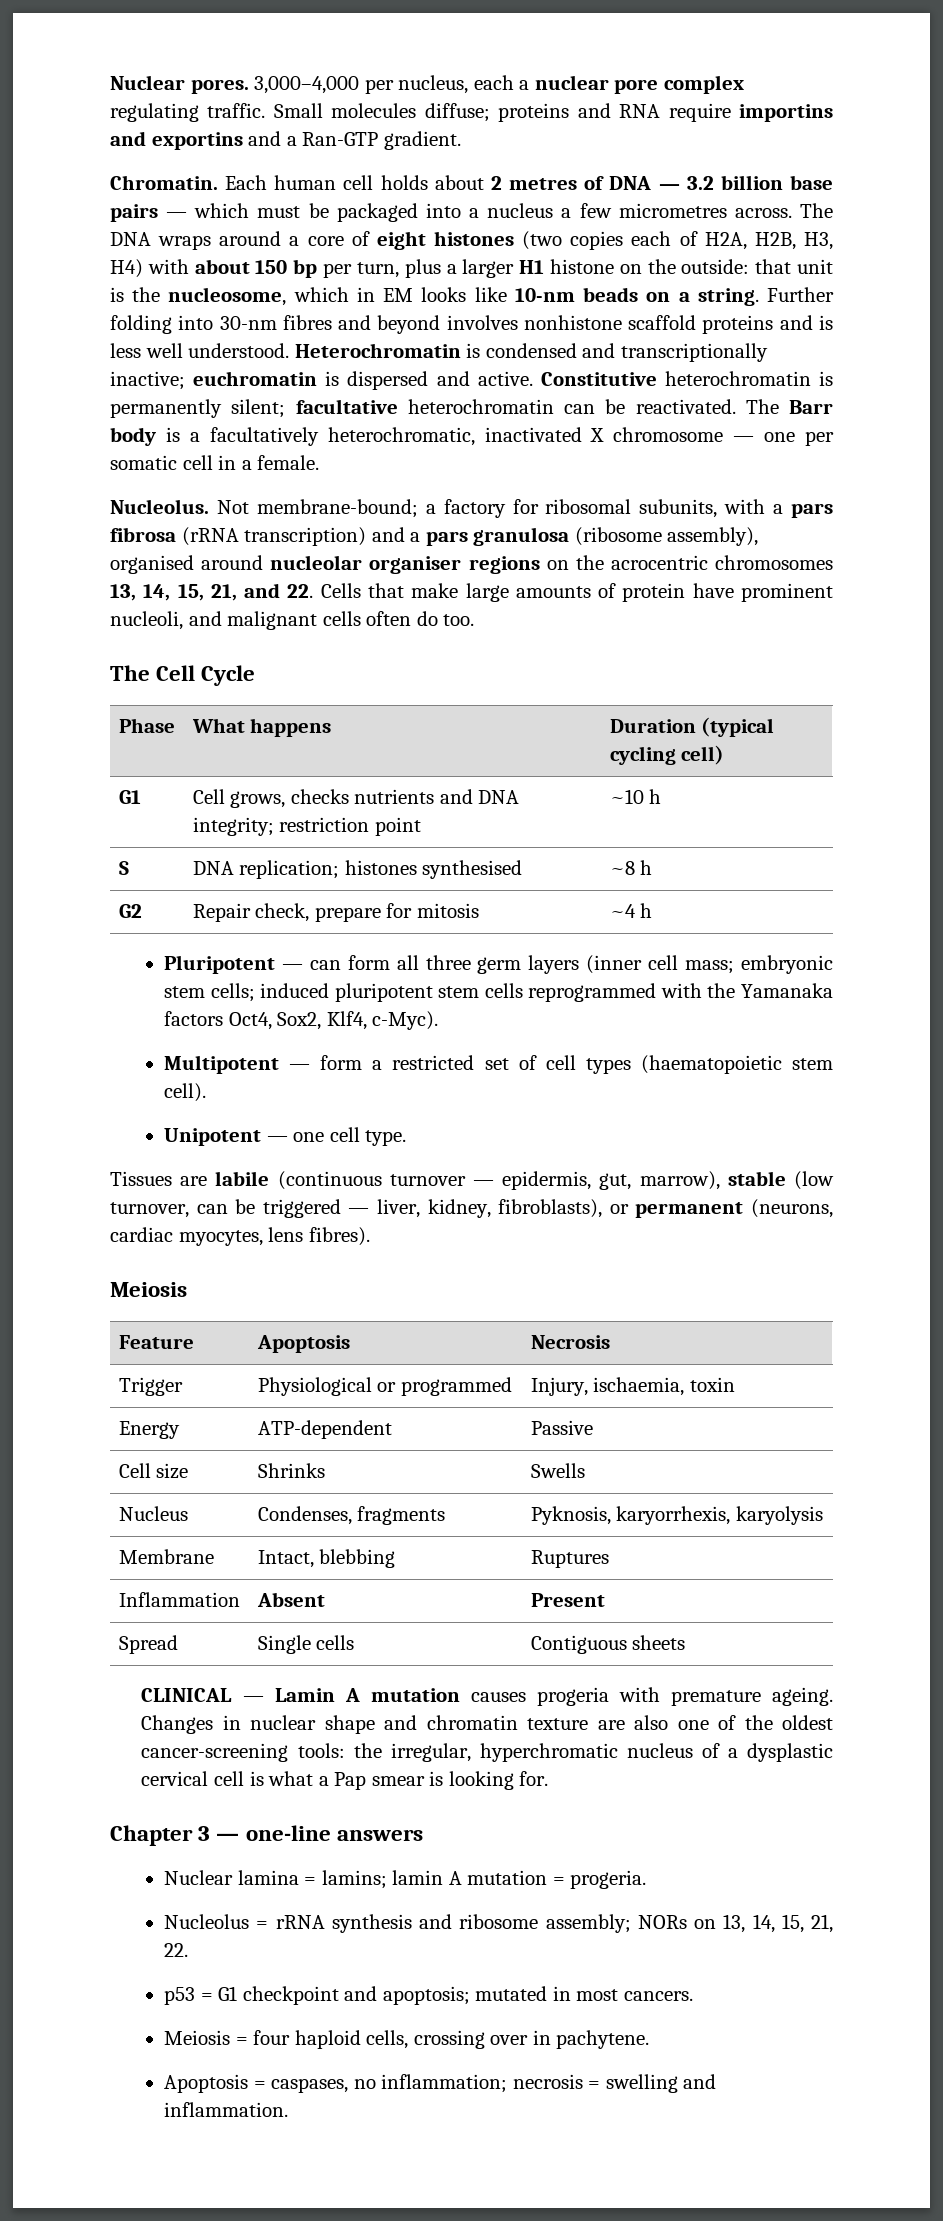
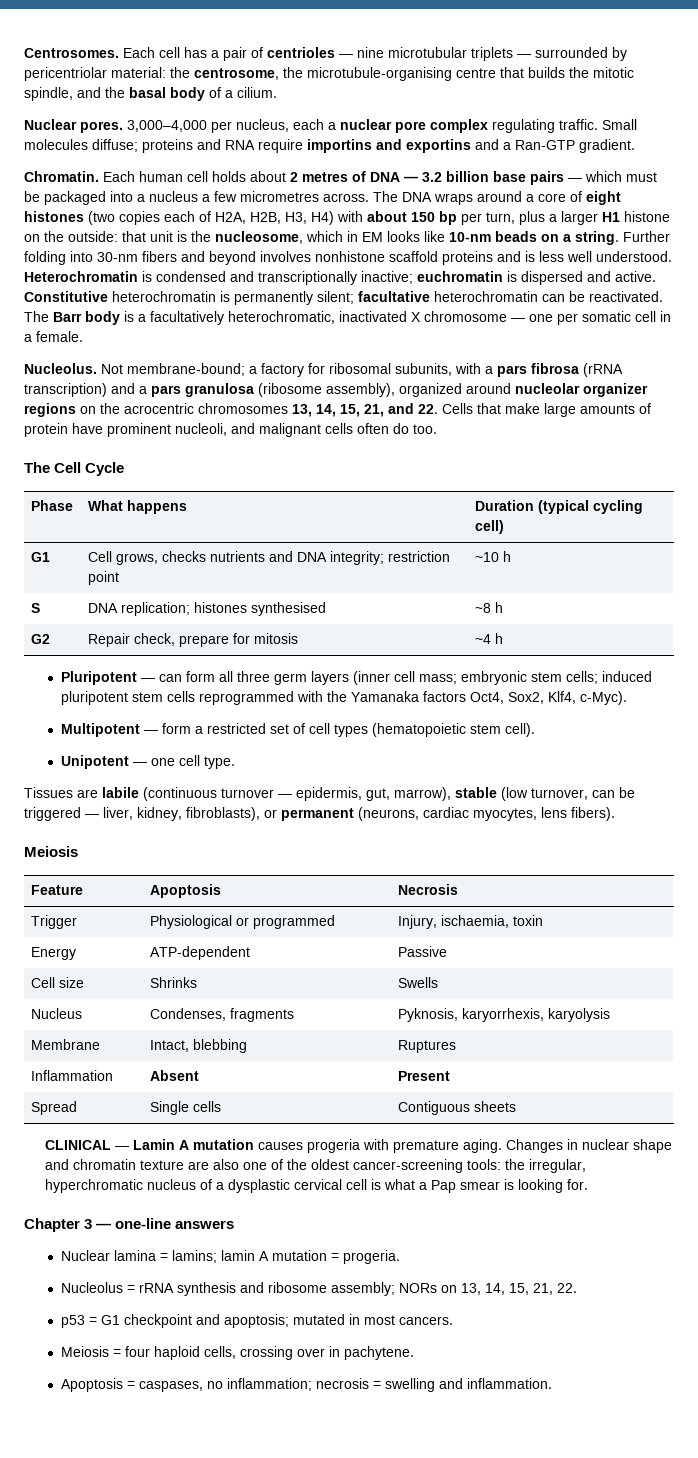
+ Centrosomes. Each cell has a pair of centrioles — nine microtubular triplets — surrounded by pericentriolar material: the centrosome, the microtubule-organising centre that builds the mitotic spindle, and the basal body of a cilium.
- Further folding into 30-nm fibres and beyond involves nonhistone scaffold proteins and is less well understood.
+ Further folding into 30-nm fibers and beyond involves nonhistone scaffold proteins and is less well understood.
- Not membrane-bound; a factory for ribosomal subunits, with a pars fibrosa (rRNA transcription) and a pars granulosa (ribosome assembly), organised around nucleolar organiser regions on the acrocentric chromosomes 13, 14, 15, 21, and 22. Cells that make large amounts of protein have prominent nucleoli, and malignant cells often do too.
+ Not membrane-bound; a factory for ribosomal subunits, with a pars fibrosa (rRNA transcription) and a pars granulosa (ribosome assembly), organized around nucleolar organizer regions on the acrocentric chromosomes 13, 14, 15, 21, and 22. Cells that make large amounts of protein have prominent nucleoli, and malignant cells often do too.
- Multipotent — form a restricted set of cell types (haematopoietic stem cell).
+ Multipotent — form a restricted set of cell types (hematopoietic stem cell).
- Tissues are labile (continuous turnover — epidermis, gut, marrow), stable (low turnover, can be triggered — liver, kidney, fibroblasts), or permanent (neurons, cardiac myocytes, lens fibres).
+ Tissues are labile (continuous turnover — epidermis, gut, marrow), stable (low turnover, can be triggered — liver, kidney, fibroblasts), or permanent (neurons, cardiac myocytes, lens fibers).
- CLINICAL — Lamin A mutation causes progeria with premature ageing.
+ CLINICAL — Lamin A mutation causes progeria with premature aging.

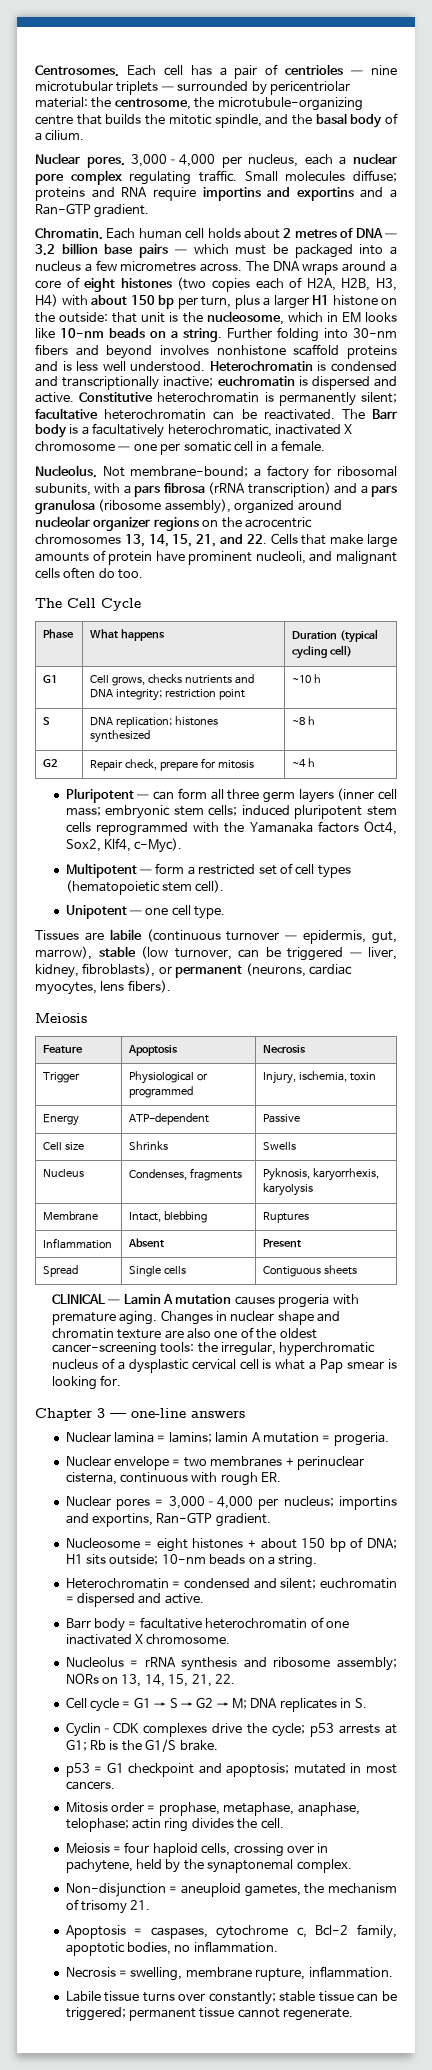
- Each cell has a pair of centrioles — nine microtubular triplets — surrounded by pericentriolar material: the centrosome, the microtubule-organising centre that builds the mitotic spindle, and the basal body of a cilium.
+ Each cell has a pair of centrioles — nine microtubular triplets — surrounded by pericentriolar material: the centrosome, the microtubule-organizing centre that builds the mitotic spindle, and the basal body of a cilium.
- S | DNA replication; histones synthesised | ~8 h
+ S | DNA replication; histones synthesized | ~8 h
- Trigger | Physiological or programmed | Injury, ischaemia, toxin
+ Trigger | Physiological or programmed | Injury, ischemia, toxin
+ Nuclear envelope = two membranes + perinuclear cisterna, continuous with rough ER.
+ Nuclear pores = 3,000–4,000 per nucleus; importins and exportins, Ran-GTP gradient.
+ Nucleosome = eight histones + about 150 bp of DNA; H1 sits outside; 10-nm beads on a string.
+ Heterochromatin = condensed and silent; euchromatin = dispersed and active.
+ Barr body = facultative heterochromatin of one inactivated X chromosome.
+ Cell cycle = G1 → S → G2 → M; DNA replicates in S.
+ Cyclin–CDK complexes drive the cycle; p53 arrests at G1; Rb is the G1/S brake.
+ Mitosis order = prophase, metaphase, anaphase, telophase; actin ring divides the cell.
- Meiosis = four haploid cells, crossing over in pachytene.
- Apoptosis = caspases, no inflammation; necrosis = swelling and inflammation.
+ Meiosis = four haploid cells, crossing over in pachytene, held by the synaptonemal complex.
+ Non-disjunction = aneuploid gametes, the mechanism of trisomy 21.
+ Apoptosis = caspases, cytochrome c, Bcl-2 family, apoptotic bodies, no inflammation.
+ Necrosis = swelling, membrane rupture, inflammation.
+ Labile tissue turns over constantly; stable tissue can be triggered; permanent tissue cannot regenerate.

